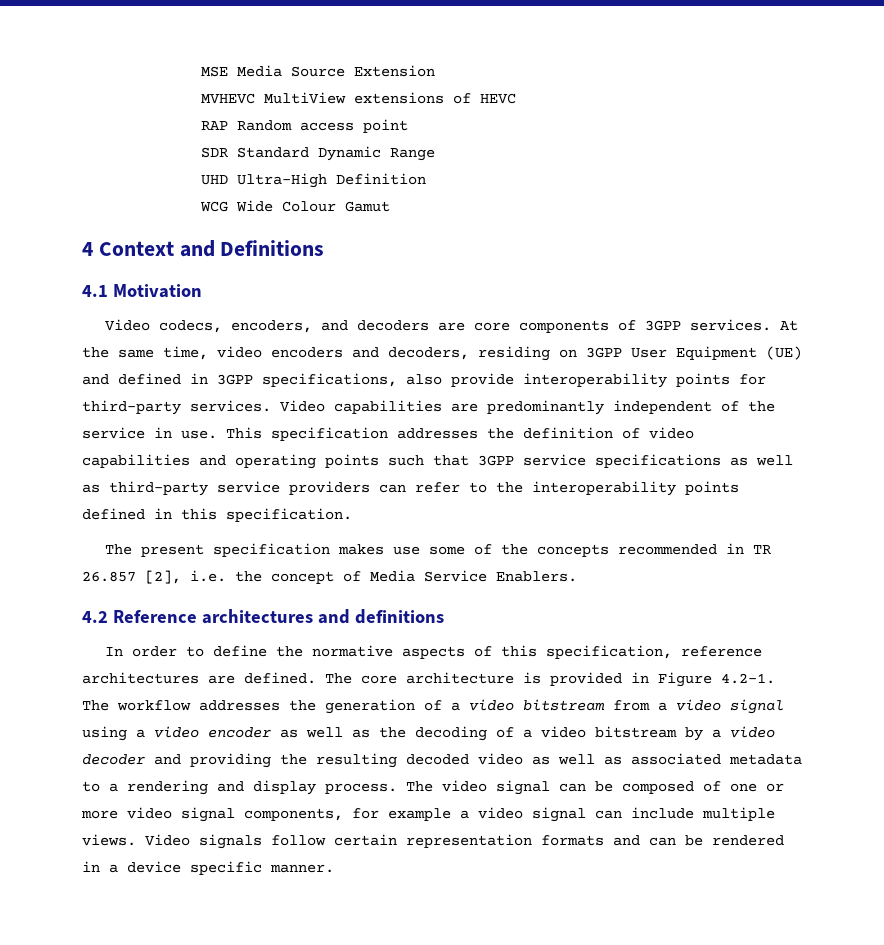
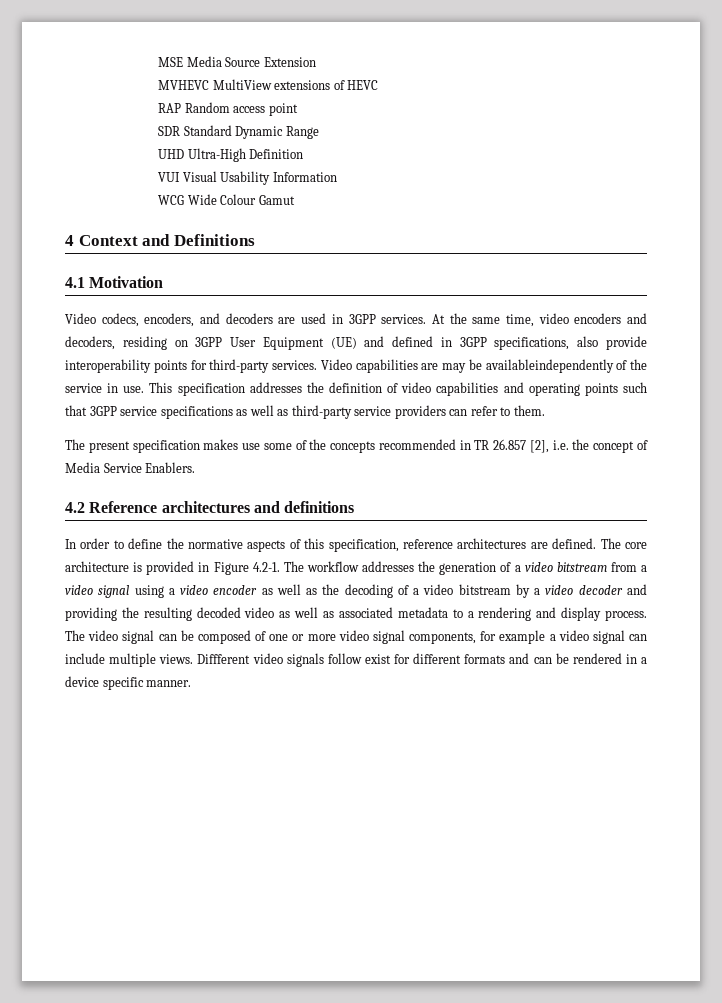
+ VUI Visual Usability Information
- Video codecs, encoders, and decoders are core components of 3GPP services.
+ Video codecs, encoders, and decoders are used in 3GPP services.
- Video capabilities are predominantly independent of the service in use.
+ Video capabilities are may be availableindependently of the service in use.
- This specification addresses the definition of video capabilities and operating points such that 3GPP service specifications as well as third-party service providers can refer to the interoperability points defined in this specification.
+ This specification addresses the definition of video capabilities and operating points such that 3GPP service specifications as well as third-party service providers can refer to them.
- Video signals follow certain representation formats and can be rendered in a device specific manner.
+ Diffferent video signals follow exist for different formats and can be rendered in a device specific manner.

